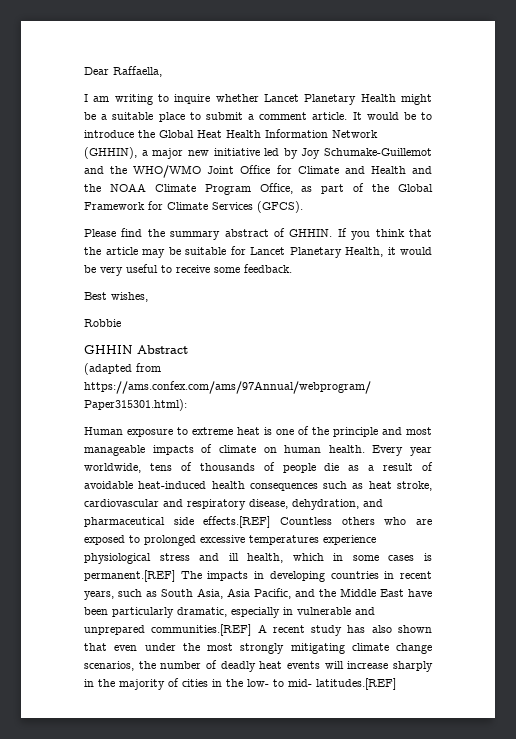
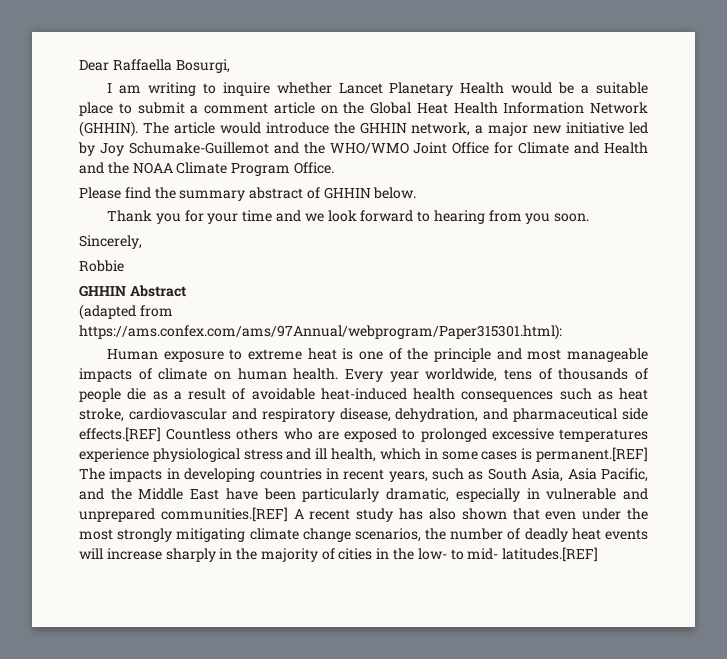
- Dear Raffaella,
+ Dear Raffaella Bosurgi,
- I am writing to inquire whether Lancet Planetary Health might be a suitable place to submit a comment article. It would be to introduce the Global Heat Health Information Network (GHHIN), a major new initiative led by Joy Schumake-Guillemot and the WHO/WMO Joint Office for Climate and Health and the NOAA Climate Program Office, as part of the Global Framework for Climate Services (GFCS).
+ I am writing to inquire whether Lancet Planetary Health would be a suitable place to submit a comment article on the Global Heat Health Information Network (GHHIN). The article would introduce the GHHIN network, a major new initiative led by Joy Schumake-Guillemot and the WHO/WMO Joint Office for Climate and Health and the NOAA Climate Program Office.
- Please find the summary abstract of GHHIN. If you think that the article may be suitable for Lancet Planetary Health, it would be very useful to receive some feedback.
- Best wishes,
+ Please find the summary abstract of GHHIN below.
+ Thank you for your time and we look forward to hearing from you soon.
+ Sincerely,

